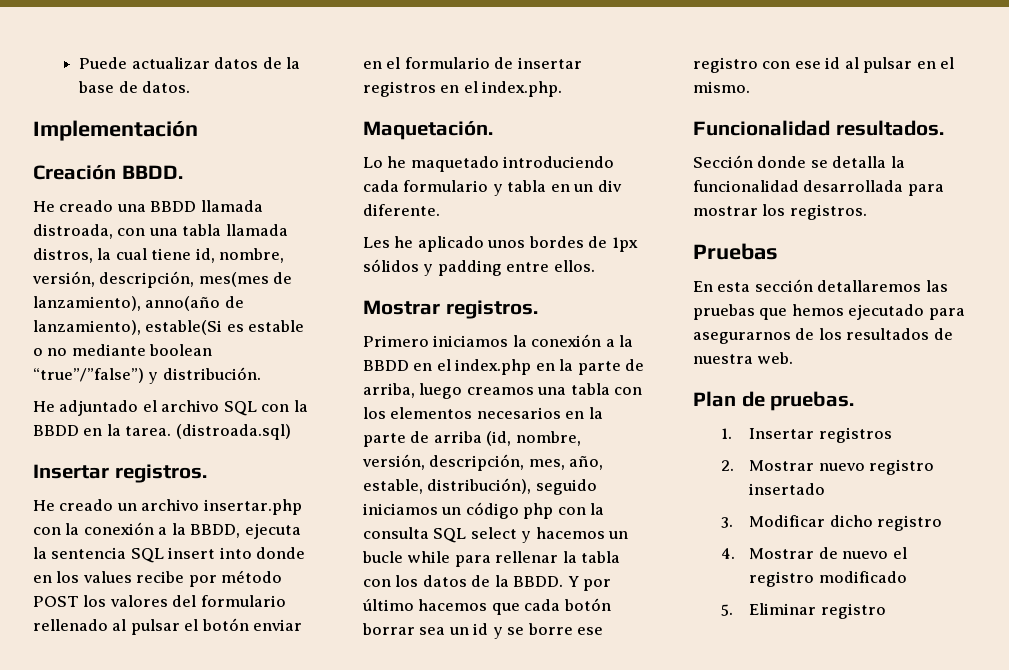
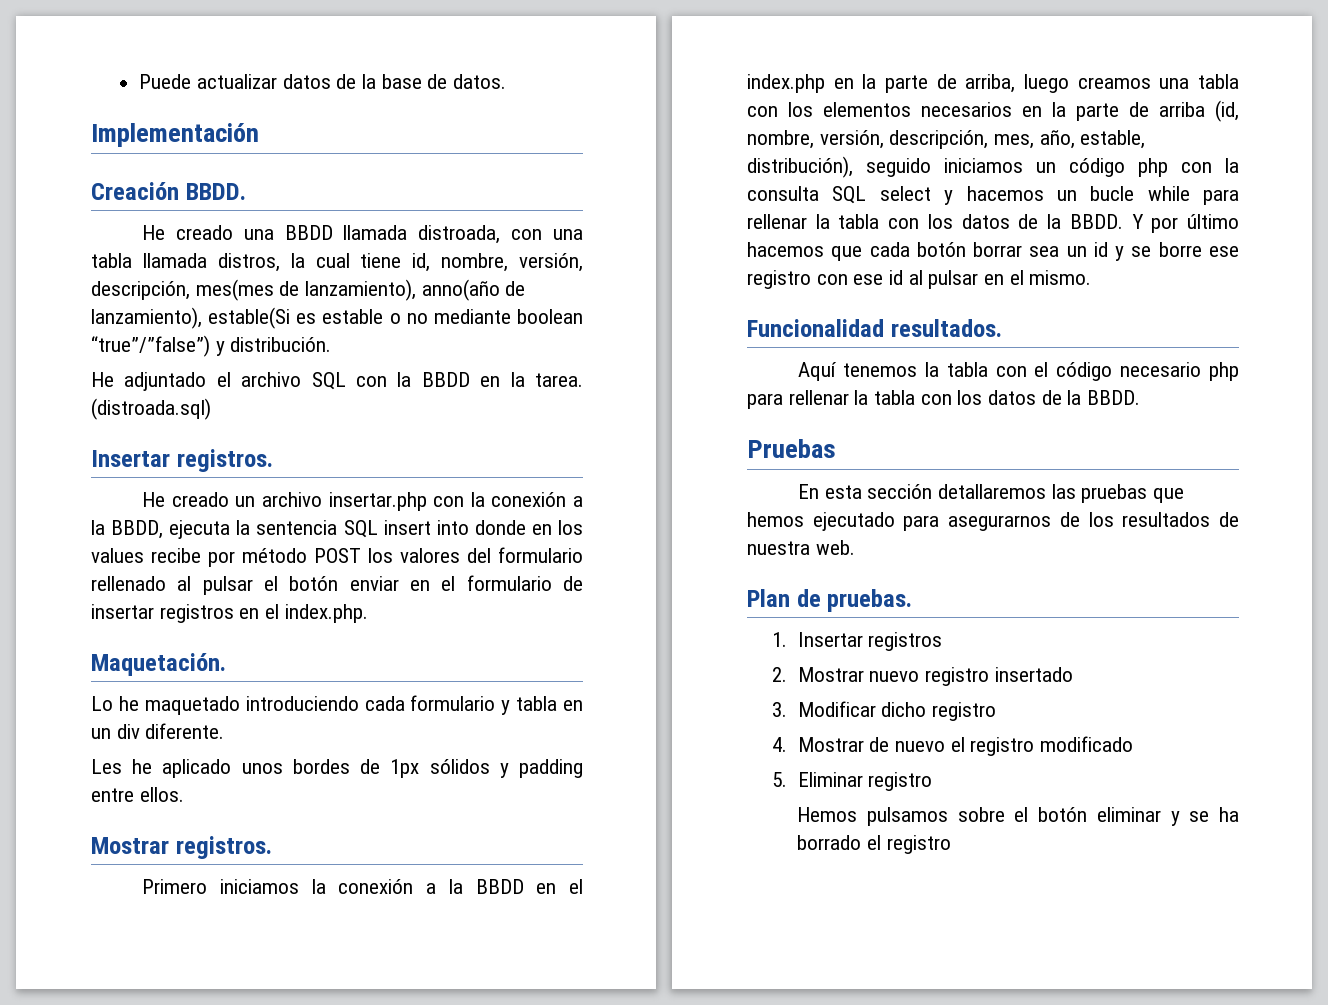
- Sección donde se detalla la funcionalidad desarrollada para mostrar los registros.
+ Aquí tenemos la tabla con el código necesario php para rellenar la tabla con los datos de la BBDD.
+ Hemos pulsamos sobre el botón eliminar y se ha borrado el registro

